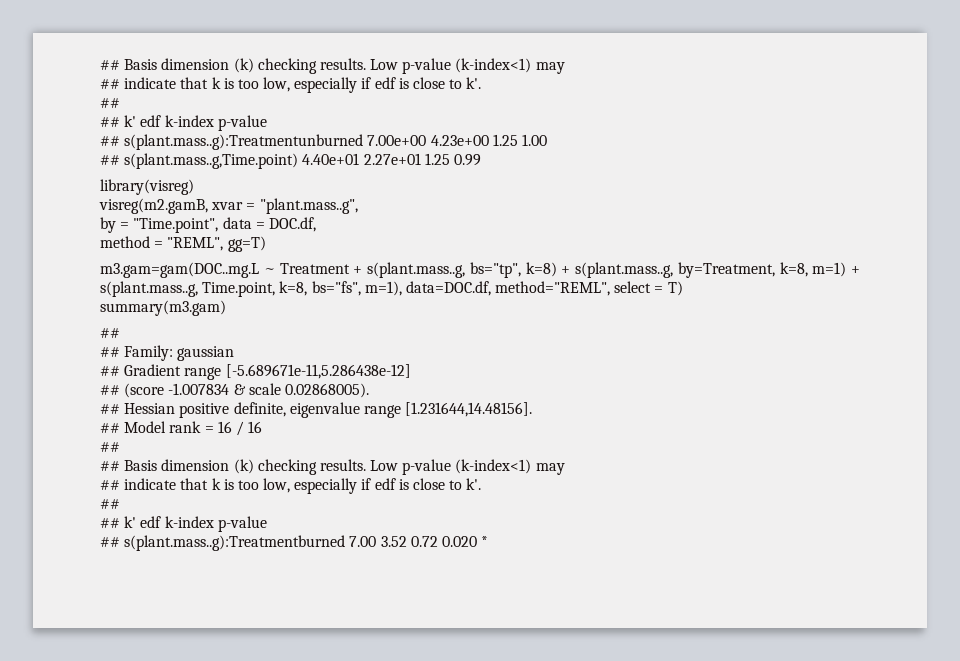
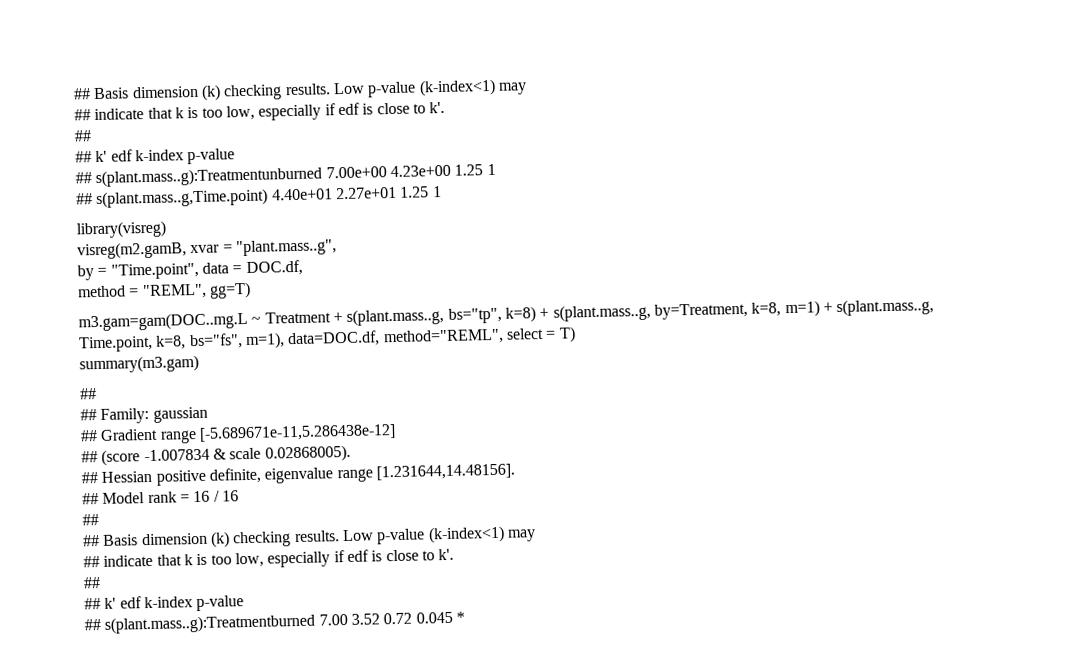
- ## s(plant.mass..g):Treatmentunburned 7.00e+00 4.23e+00 1.25 1.00
+ ## s(plant.mass..g):Treatmentunburned 7.00e+00 4.23e+00 1.25 1
- ## s(plant.mass..g,Time.point) 4.40e+01 2.27e+01 1.25 0.99
+ ## s(plant.mass..g,Time.point) 4.40e+01 2.27e+01 1.25 1
- ## s(plant.mass..g):Treatmentburned 7.00 3.52 0.72 0.020 *
+ ## s(plant.mass..g):Treatmentburned 7.00 3.52 0.72 0.045 *

